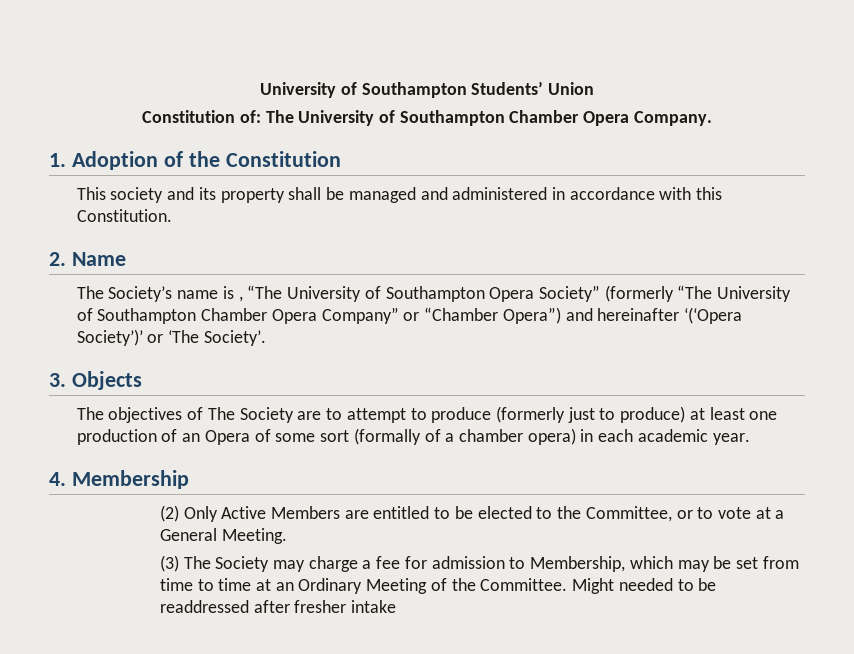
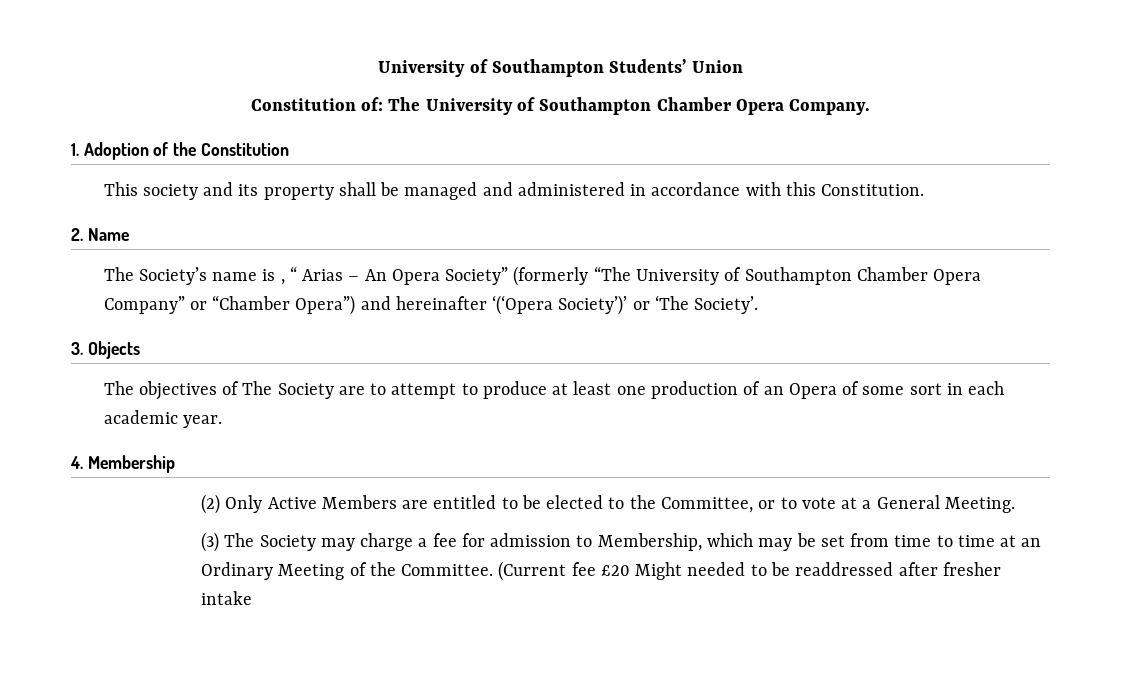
- The Society’s name is , “The University of Southampton Opera Society” (formerly “The University of Southampton Chamber Opera Company” or “Chamber Opera”) and hereinafter ‘(‘Opera Society’)’ or ‘The Society’.
+ The Society’s name is , “ Arias – An Opera Society” (formerly “The University of Southampton Chamber Opera Company” or “Chamber Opera”) and hereinafter ‘(‘Opera Society’)’ or ‘The Society’.
- The objectives of The Society are to attempt to produce (formerly just to produce) at least one production of an Opera of some sort (formally of a chamber opera) in each academic year.
+ The objectives of The Society are to attempt to produce at least one production of an Opera of some sort in each academic year.
- Might needed to be readdressed after fresher intake
+ (Current fee £20 Might needed to be readdressed after fresher intake

